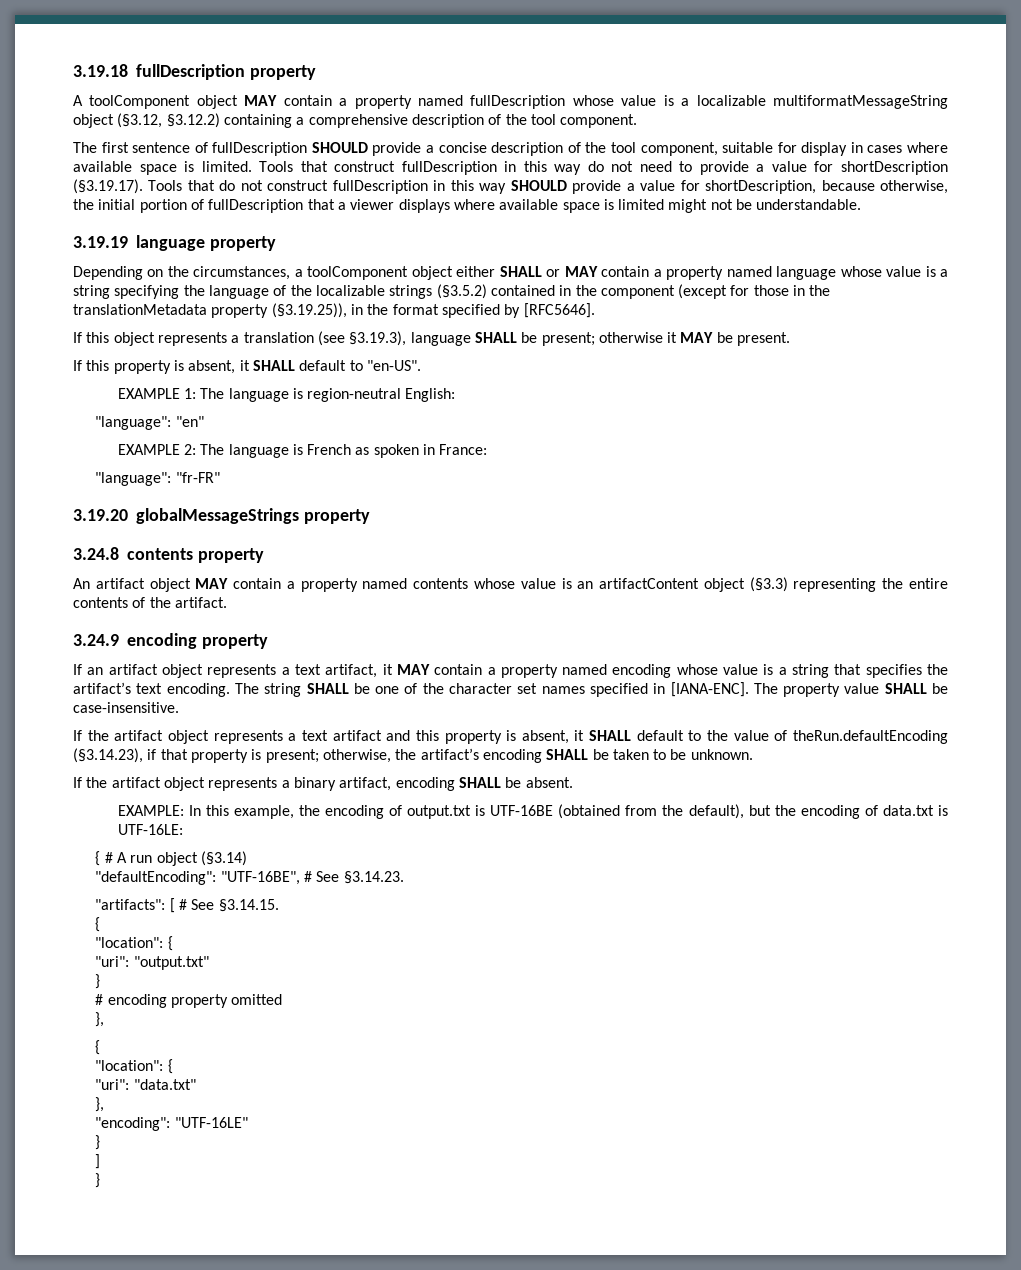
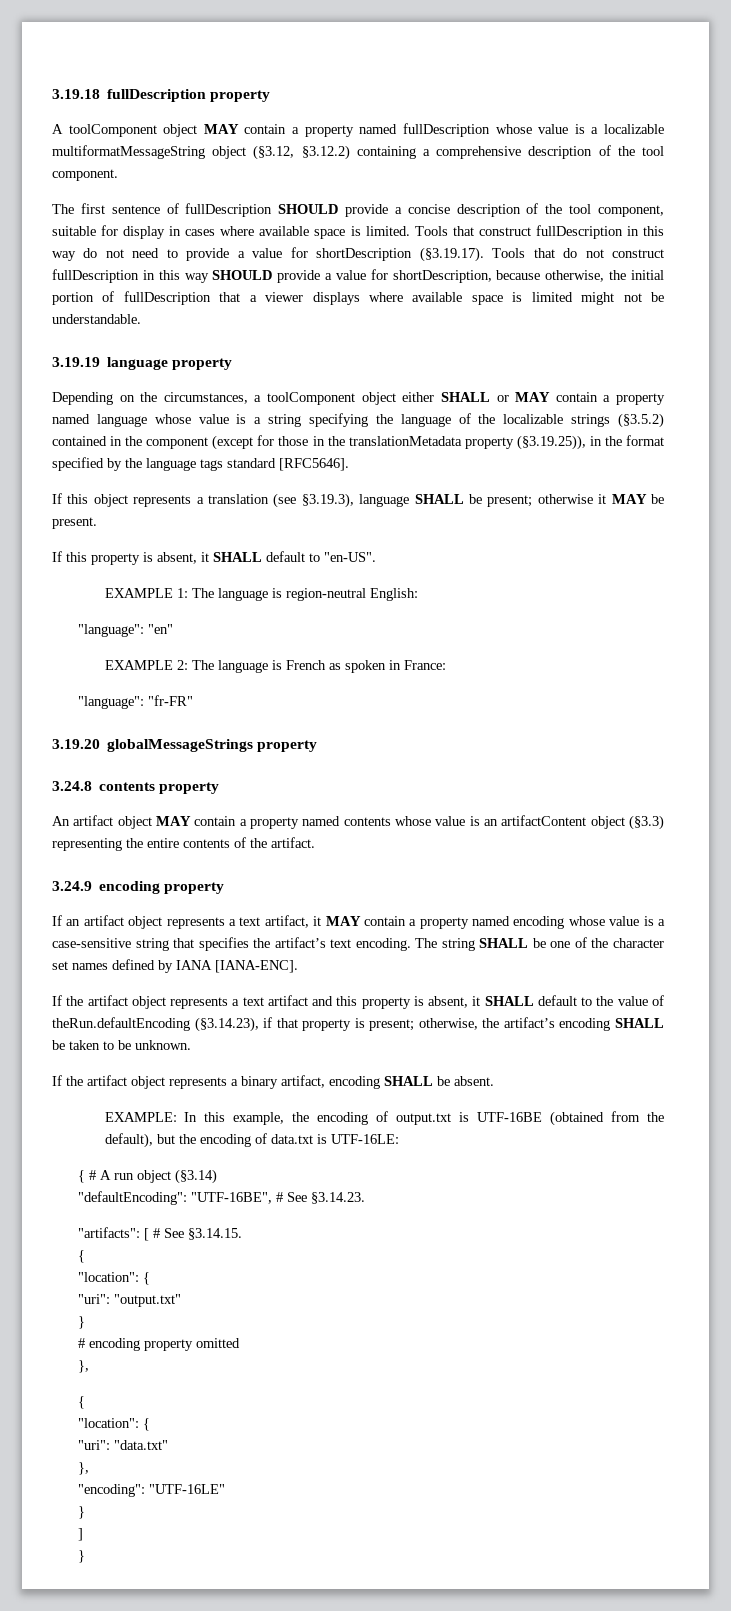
- Depending on the circumstances, a toolComponent object either SHALL or MAY contain a property named language whose value is a string specifying the language of the localizable strings (§3.5.2) contained in the component (except for those in the translationMetadata property (§3.19.25)), in the format specified by [RFC5646].
+ Depending on the circumstances, a toolComponent object either SHALL or MAY contain a property named language whose value is a string specifying the language of the localizable strings (§3.5.2) contained in the component (except for those in the translationMetadata property (§3.19.25)), in the format specified by the language tags standard [RFC5646].
- If an artifact object represents a text artifact, it MAY contain a property named encoding whose value is a string that specifies the artifact’s text encoding.
+ If an artifact object represents a text artifact, it MAY contain a property named encoding whose value is a case-sensitive string that specifies the artifact’s text encoding.
- The string SHALL be one of the character set names specified in [IANA-ENC]. The property value SHALL be case-insensitive.
+ The string SHALL be one of the character set names defined by IANA [IANA-ENC].

